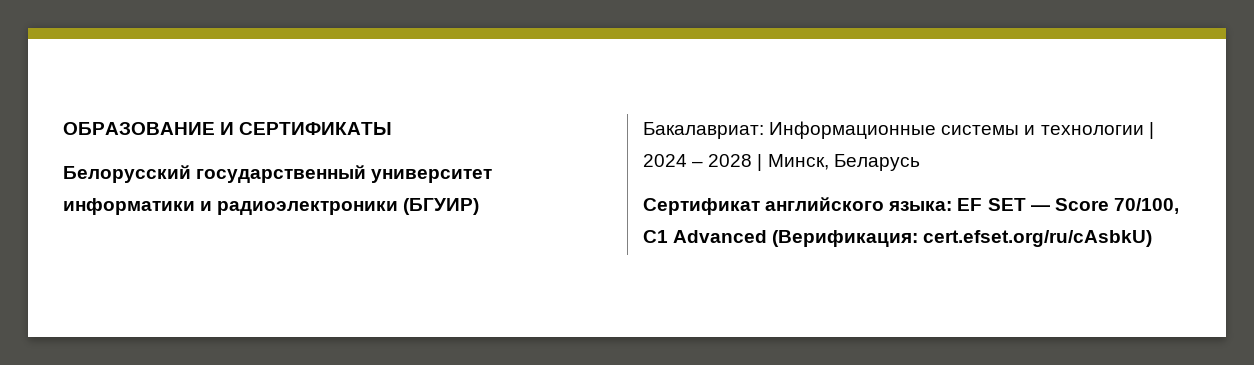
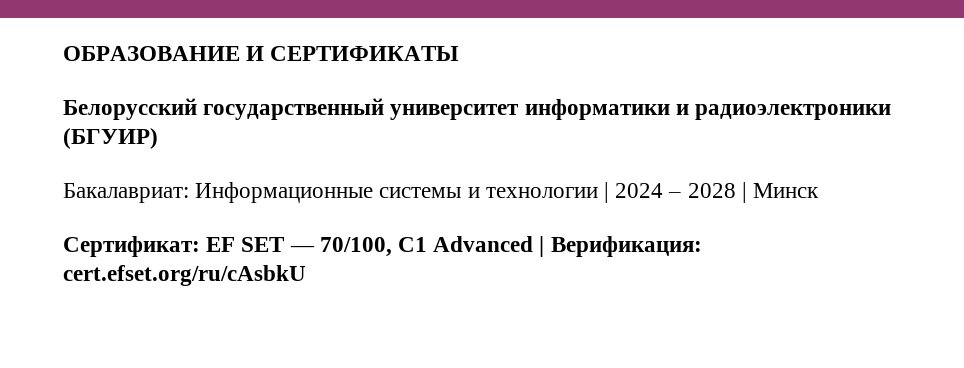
- Бакалавриат: Информационные системы и технологии | 2024 – 2028 | Минск, Беларусь
- Сертификат английского языка: EF SET — Score 70/100, C1 Advanced (Верификация: cert.efset.org/ru/cAsbkU)
+ Бакалавриат: Информационные системы и технологии | 2024 – 2028 | Минск
+ Сертификат: EF SET — 70/100, C1 Advanced | Верификация: cert.efset.org/ru/cAsbkU

